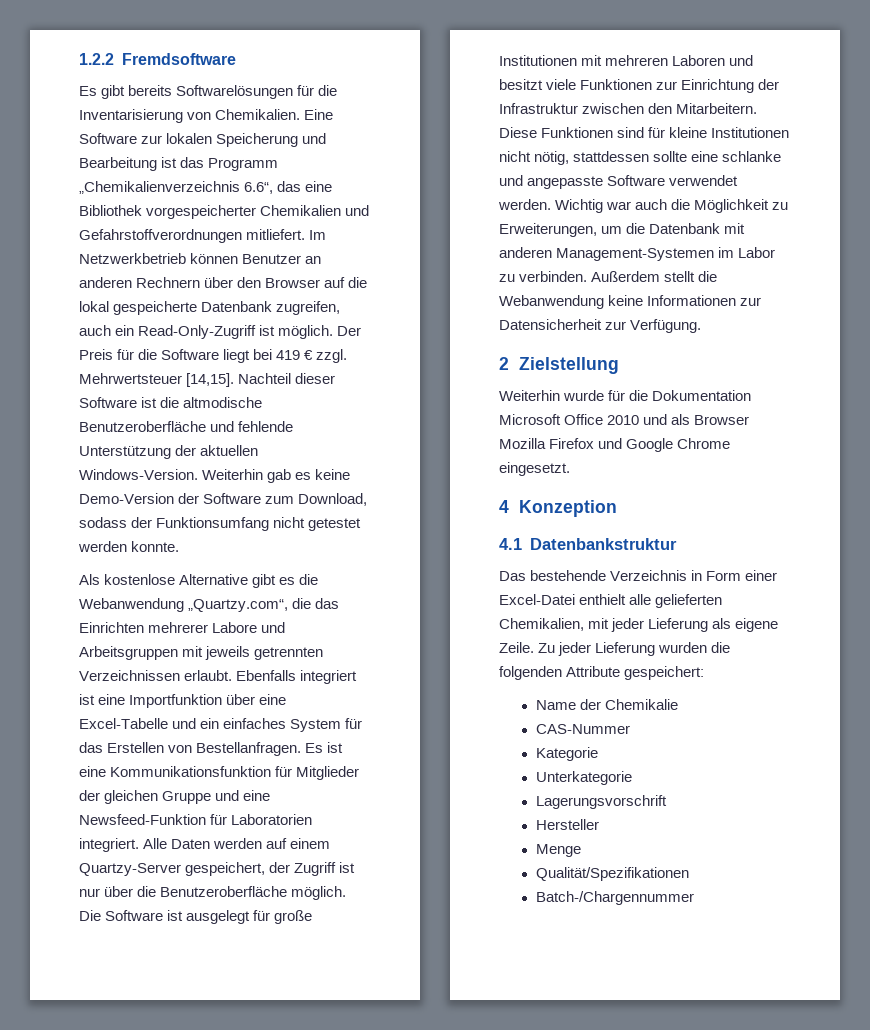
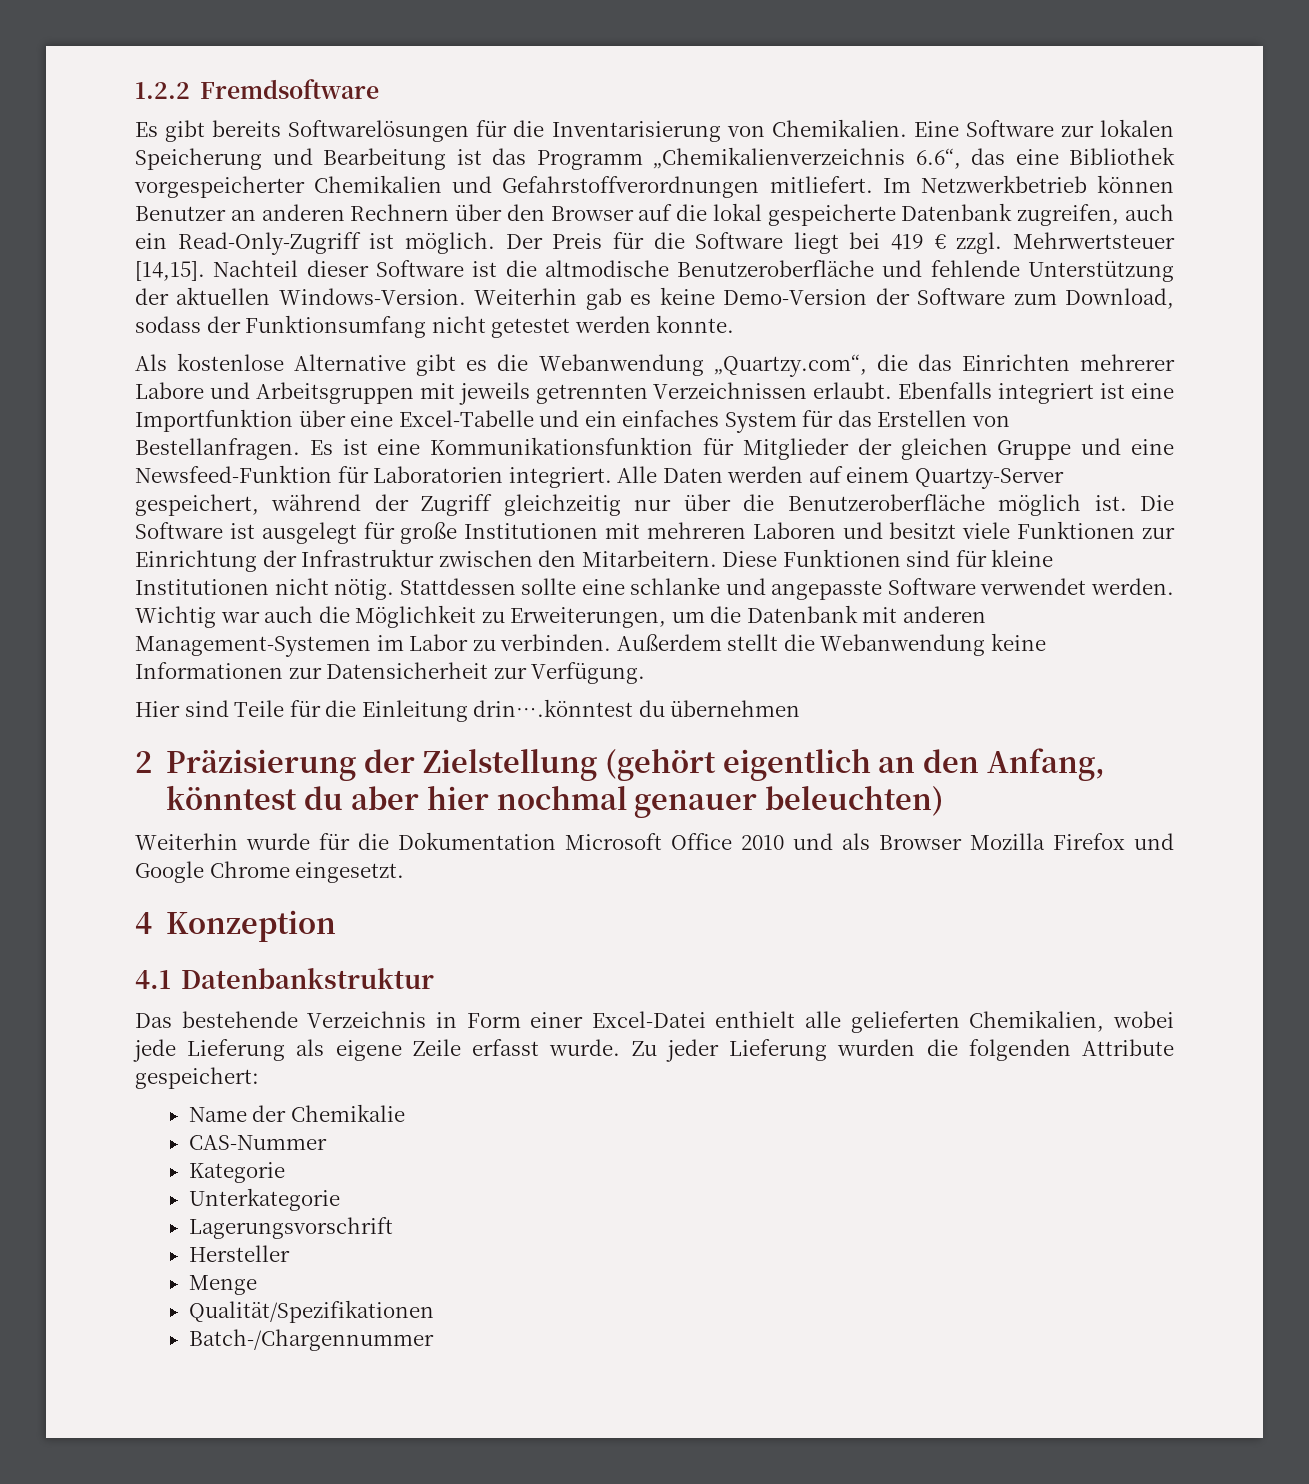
- Alle Daten werden auf einem Quartzy-Server gespeichert, der Zugriff ist nur über die Benutzeroberfläche möglich.
+ Alle Daten werden auf einem Quartzy-Server gespeichert, während der Zugriff gleichzeitig nur über die Benutzeroberfläche möglich ist.
- Diese Funktionen sind für kleine Institutionen nicht nötig, stattdessen sollte eine schlanke und angepasste Software verwendet werden.
+ Diese Funktionen sind für kleine Institutionen nicht nötig. Stattdessen sollte eine schlanke und angepasste Software verwendet werden.
+ Hier sind Teile für die Einleitung drin….könntest du übernehmen
- 2 Zielstellung
+ 2 Präzisierung der Zielstellung (gehört eigentlich an den Anfang, könntest du aber hier nochmal genauer beleuchten)
- Das bestehende Verzeichnis in Form einer Excel-Datei enthielt alle gelieferten Chemikalien, mit jeder Lieferung als eigene Zeile.
+ Das bestehende Verzeichnis in Form einer Excel-Datei enthielt alle gelieferten Chemikalien, wobei jede Lieferung als eigene Zeile erfasst wurde.

